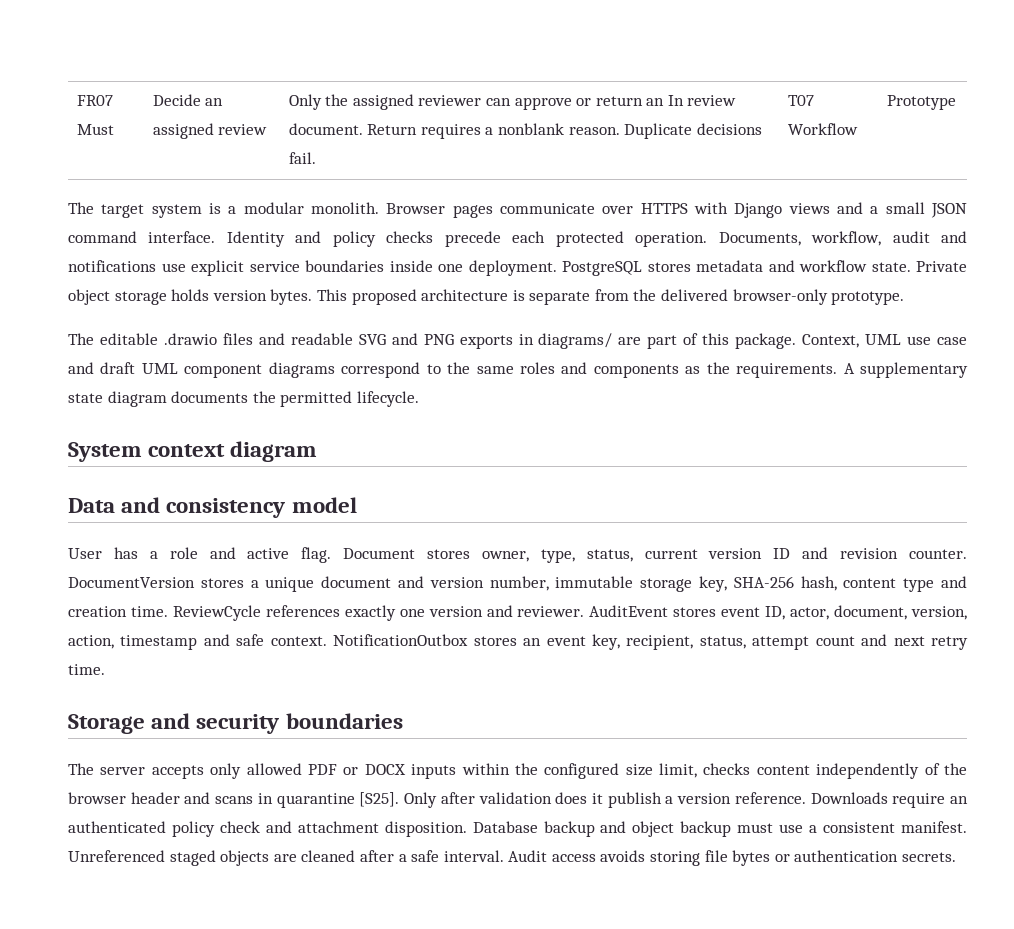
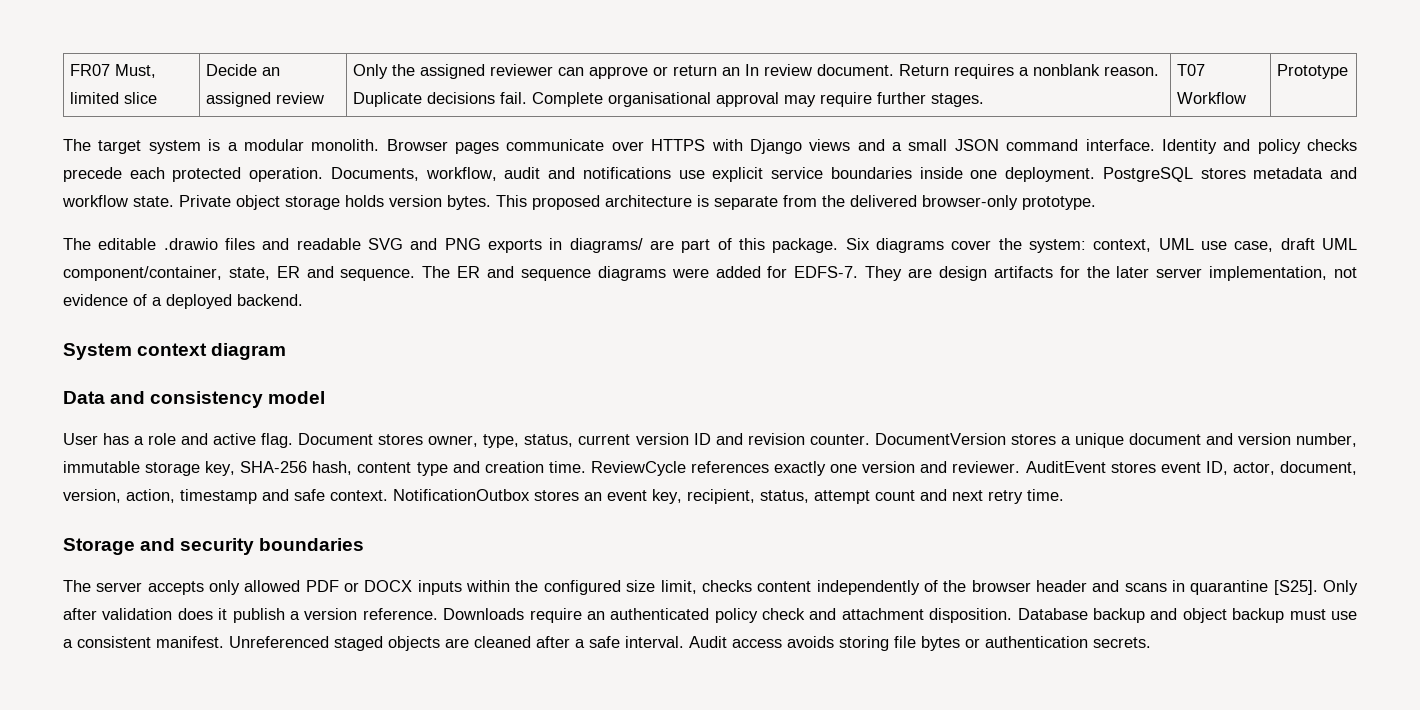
- FR07 Must | Decide an assigned review | Only the assigned reviewer can approve or return an In review document. Return requires a nonblank reason. Duplicate decisions fail. | T07 Workflow | Prototype
+ FR07 Must, limited slice | Decide an assigned review | Only the assigned reviewer can approve or return an In review document. Return requires a nonblank reason. Duplicate decisions fail. Complete organisational approval may require further stages. | T07 Workflow | Prototype
- Context, UML use case and draft UML component diagrams correspond to the same roles and components as the requirements. A supplementary state diagram documents the permitted lifecycle.
+ Six diagrams cover the system: context, UML use case, draft UML component/container, state, ER and sequence. The ER and sequence diagrams were added for EDFS-7. They are design artifacts for the later server implementation, not evidence of a deployed backend.

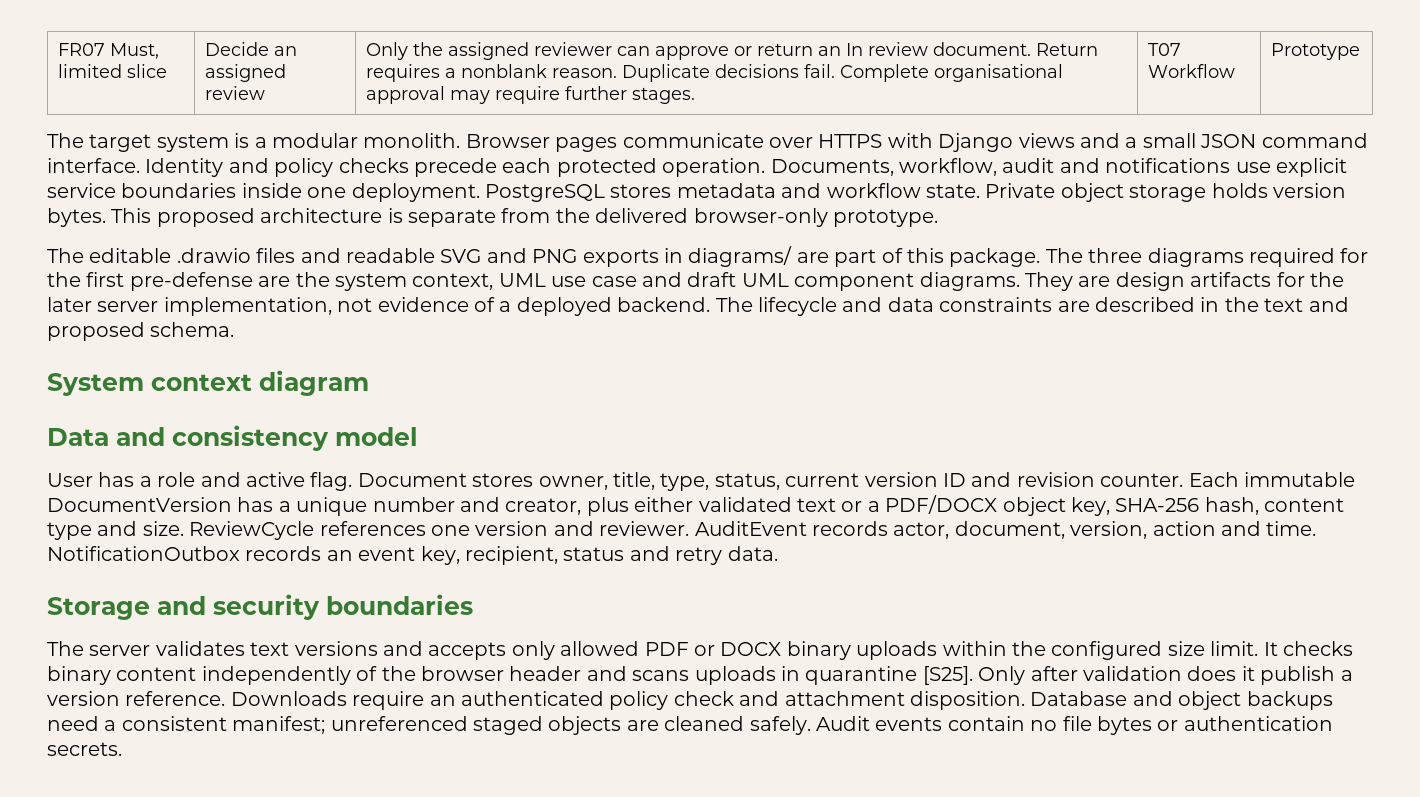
- Six diagrams cover the system: context, UML use case, draft UML component/container, state, ER and sequence. The ER and sequence diagrams were added for EDFS-7.
+ The three diagrams required for the first pre-defense are the system context, UML use case and draft UML component diagrams.
+ The lifecycle and data constraints are described in the text and proposed schema.
- Document stores owner, type, status, current version ID and revision counter.
+ Document stores owner, title, type, status, current version ID and revision counter.
- DocumentVersion stores a unique document and version number, immutable storage key, SHA-256 hash, content type and creation time.
+ Each immutable DocumentVersion has a unique number and creator, plus either validated text or a PDF/DOCX object key, SHA-256 hash, content type and size.
- ReviewCycle references exactly one version and reviewer.
+ ReviewCycle references one version and reviewer.
- AuditEvent stores event ID, actor, document, version, action, timestamp and safe context. NotificationOutbox stores an event key, recipient, status, attempt count and next retry time.
+ AuditEvent records actor, document, version, action and time. NotificationOutbox records an event key, recipient, status and retry data.
- The server accepts only allowed PDF or DOCX inputs within the configured size limit, checks content independently of the browser header and scans in quarantine [S25].
+ The server validates text versions and accepts only allowed PDF or DOCX binary uploads within the configured size limit. It checks binary content independently of the browser header and scans uploads in quarantine [S25].
- Database backup and object backup must use a consistent manifest. Unreferenced staged objects are cleaned after a safe interval. Audit access avoids storing file bytes or authentication secrets.
+ Database and object backups need a consistent manifest; unreferenced staged objects are cleaned safely. Audit events contain no file bytes or authentication secrets.

